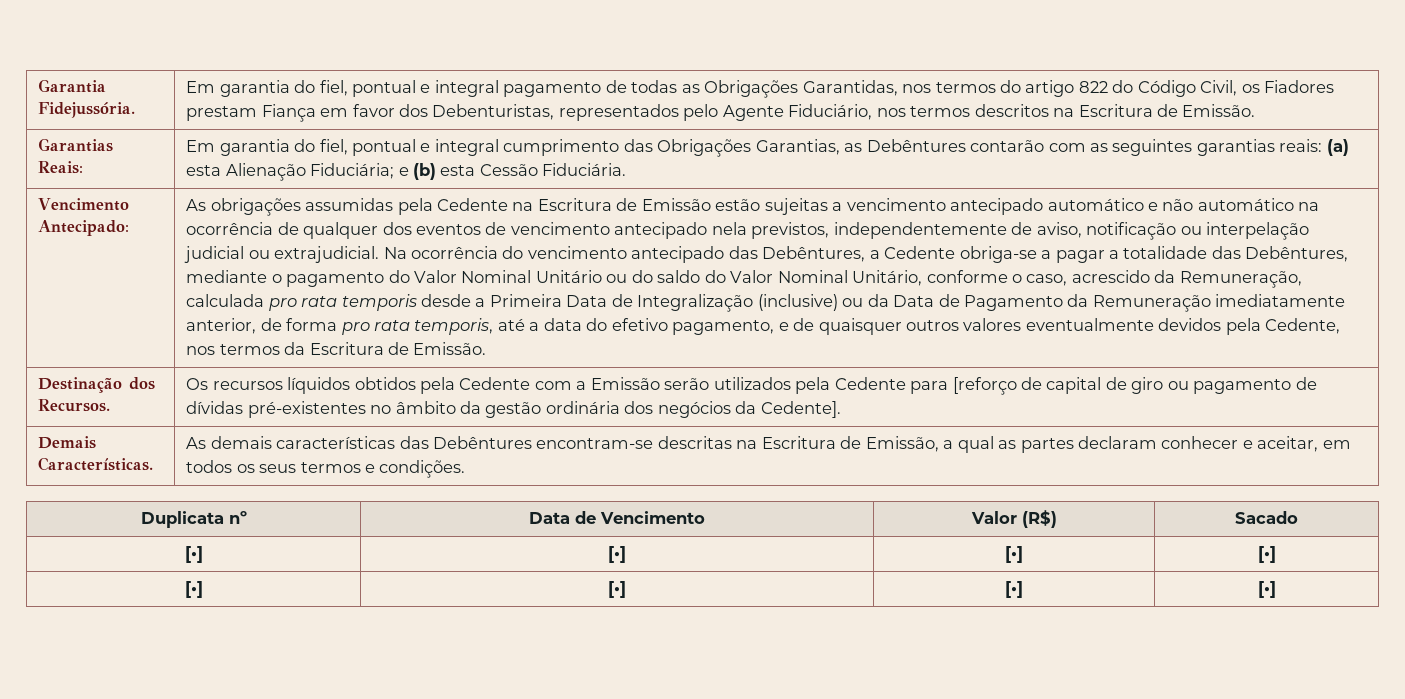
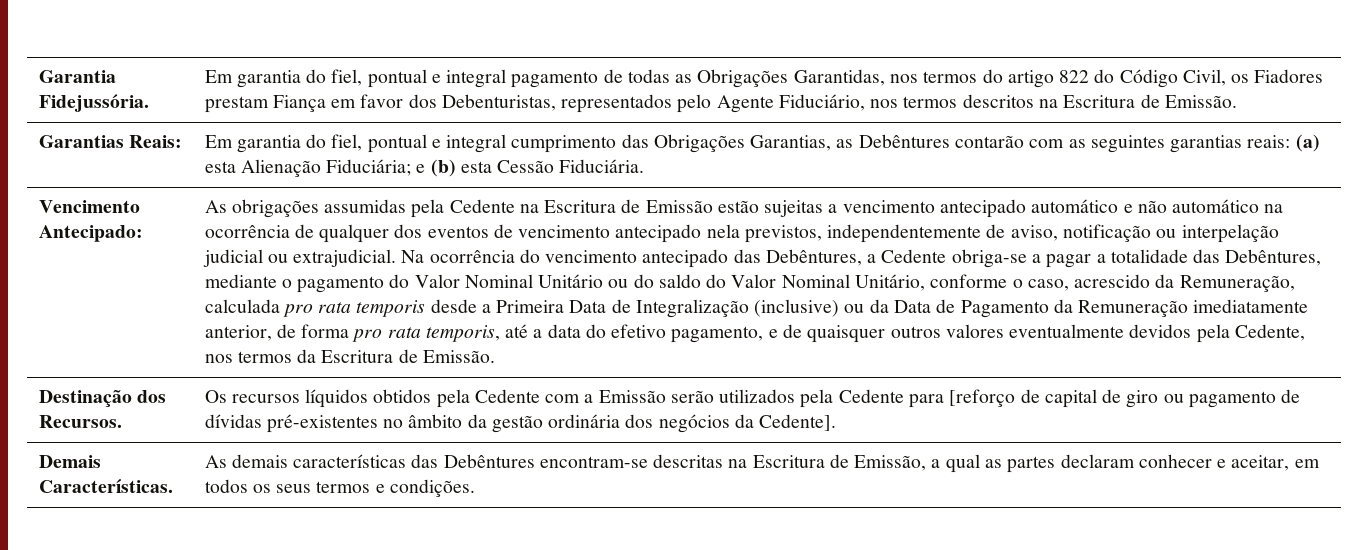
- Duplicata nº | Data de Vencimento | Valor (R$) | Sacado
- [•] | [•] | [•] | [•]
- [•] | [•] | [•] | [•]

